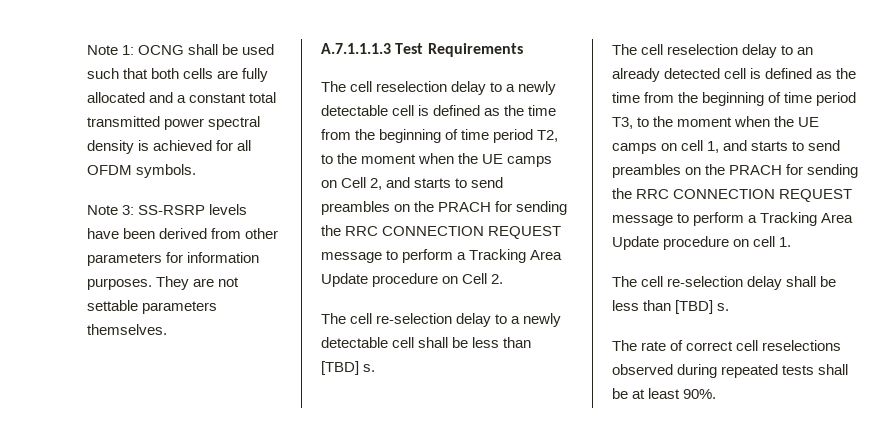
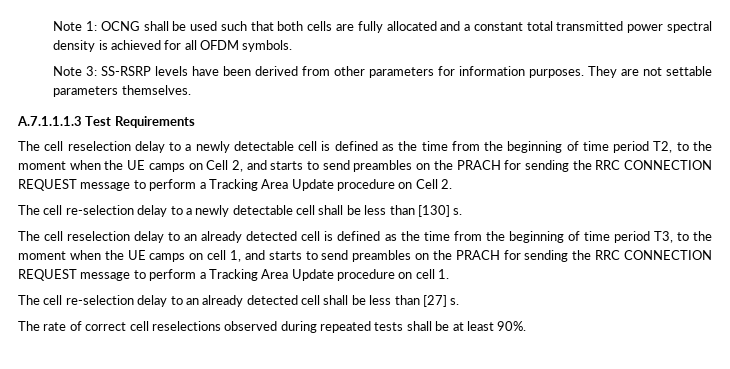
- The cell re-selection delay to a newly detectable cell shall be less than [TBD] s.
+ The cell re-selection delay to a newly detectable cell shall be less than [130] s.
- The cell re-selection delay shall be less than [TBD] s.
+ The cell re-selection delay to an already detected cell shall be less than [27] s.

